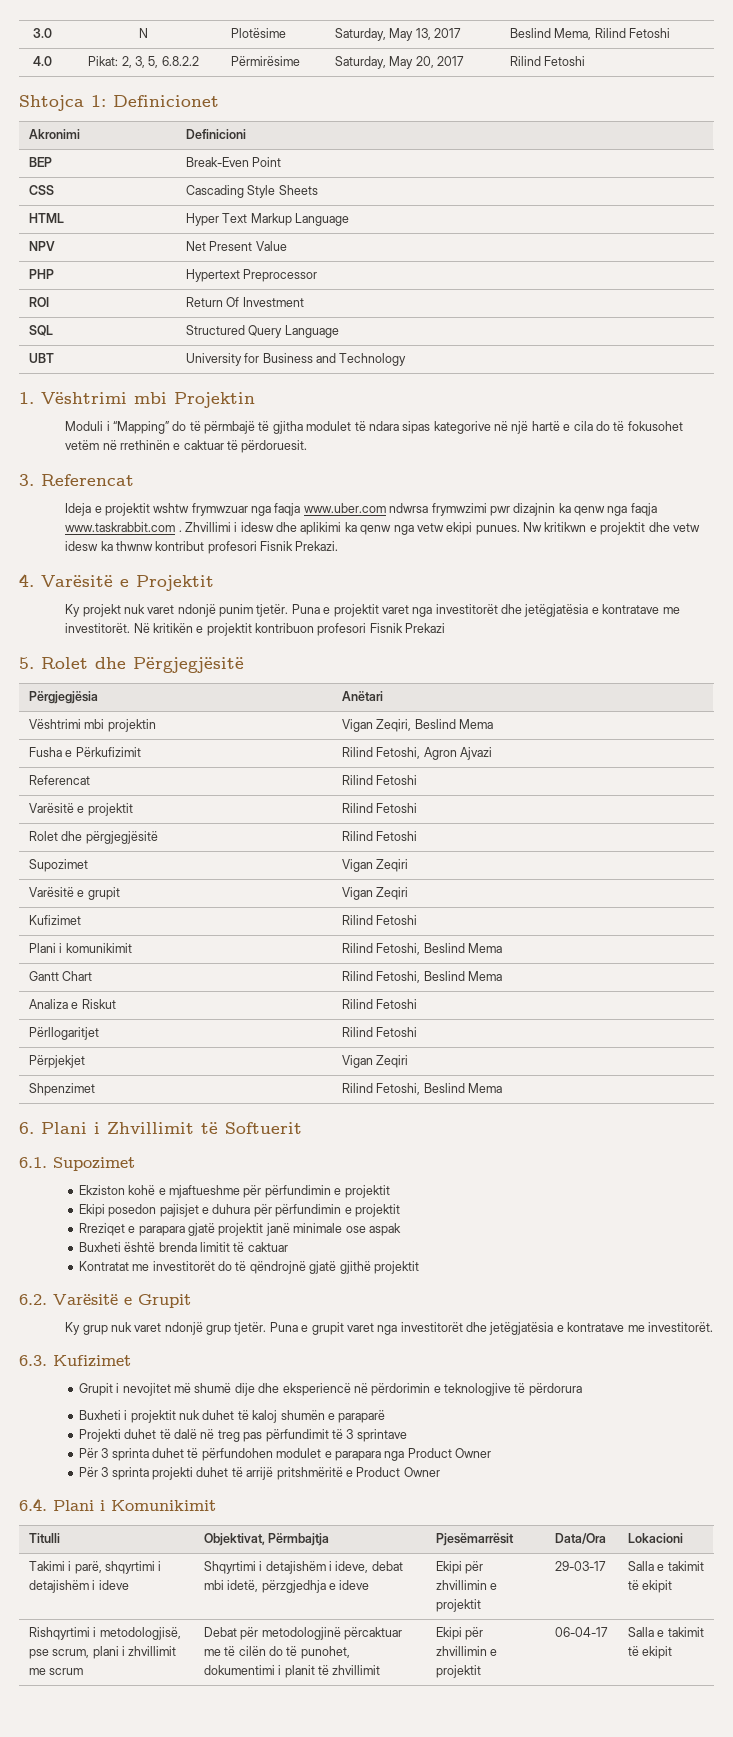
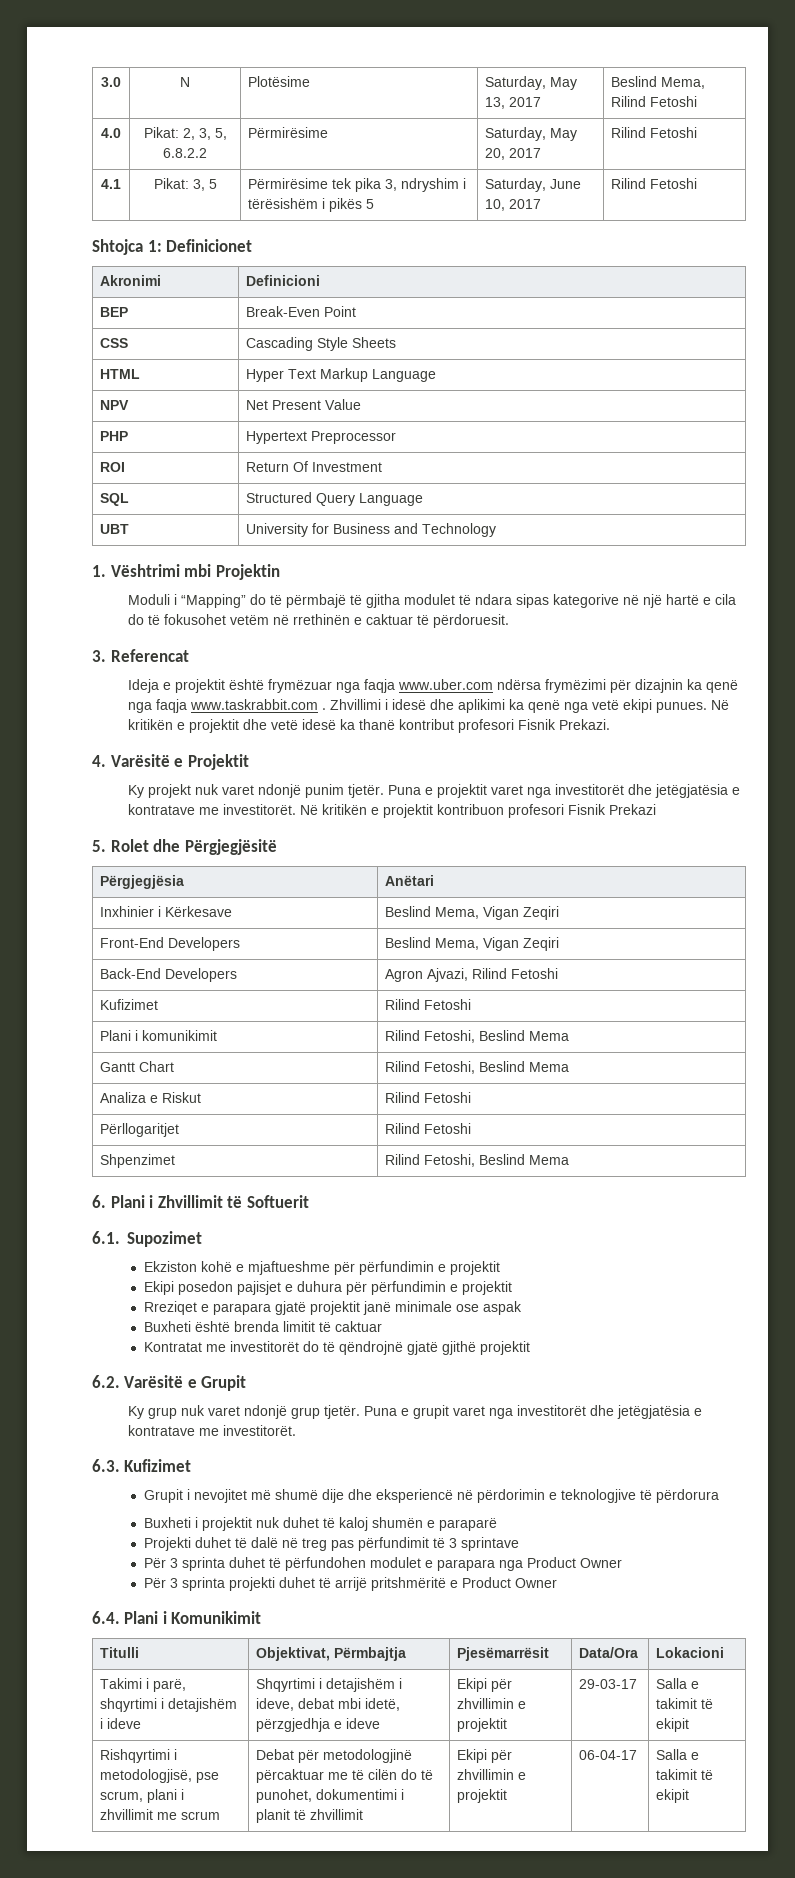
+ 4.1 | Pikat: 3, 5 | Përmirësime tek pika 3, ndryshim i tërësishëm i pikës 5 | Saturday, June 10, 2017 | Rilind Fetoshi
- Ideja e projektit wshtw frymwzuar nga faqja www.uber.com ndwrsa frymwzimi pwr dizajnin ka qenw nga faqja www.taskrabbit.com .
+ Ideja e projektit është frymëzuar nga faqja www.uber.com ndërsa frymëzimi për dizajnin ka qenë nga faqja www.taskrabbit.com .
- Zhvillimi i idesw dhe aplikimi ka qenw nga vetw ekipi punues. Nw kritikwn e projektit dhe vetw idesw ka thwnw kontribut profesori Fisnik Prekazi.
+ Zhvillimi i idesë dhe aplikimi ka qenë nga vetë ekipi punues. Në kritikën e projektit dhe vetë idesë ka thanë kontribut profesori Fisnik Prekazi.
- Vështrimi mbi projektin | Vigan Zeqiri, Beslind Mema
- Fusha e Përkufizimit | Rilind Fetoshi, Agron Ajvazi
- Referencat | Rilind Fetoshi
- Varësitë e projektit | Rilind Fetoshi
- Rolet dhe përgjegjësitë | Rilind Fetoshi
- Supozimet | Vigan Zeqiri
- Varësitë e grupit | Vigan Zeqiri
+ Inxhinier i Kërkesave | Beslind Mema, Vigan Zeqiri
+ Front-End Developers | Beslind Mema, Vigan Zeqiri
+ Back-End Developers | Agron Ajvazi, Rilind Fetoshi
- Përpjekjet | Vigan Zeqiri

